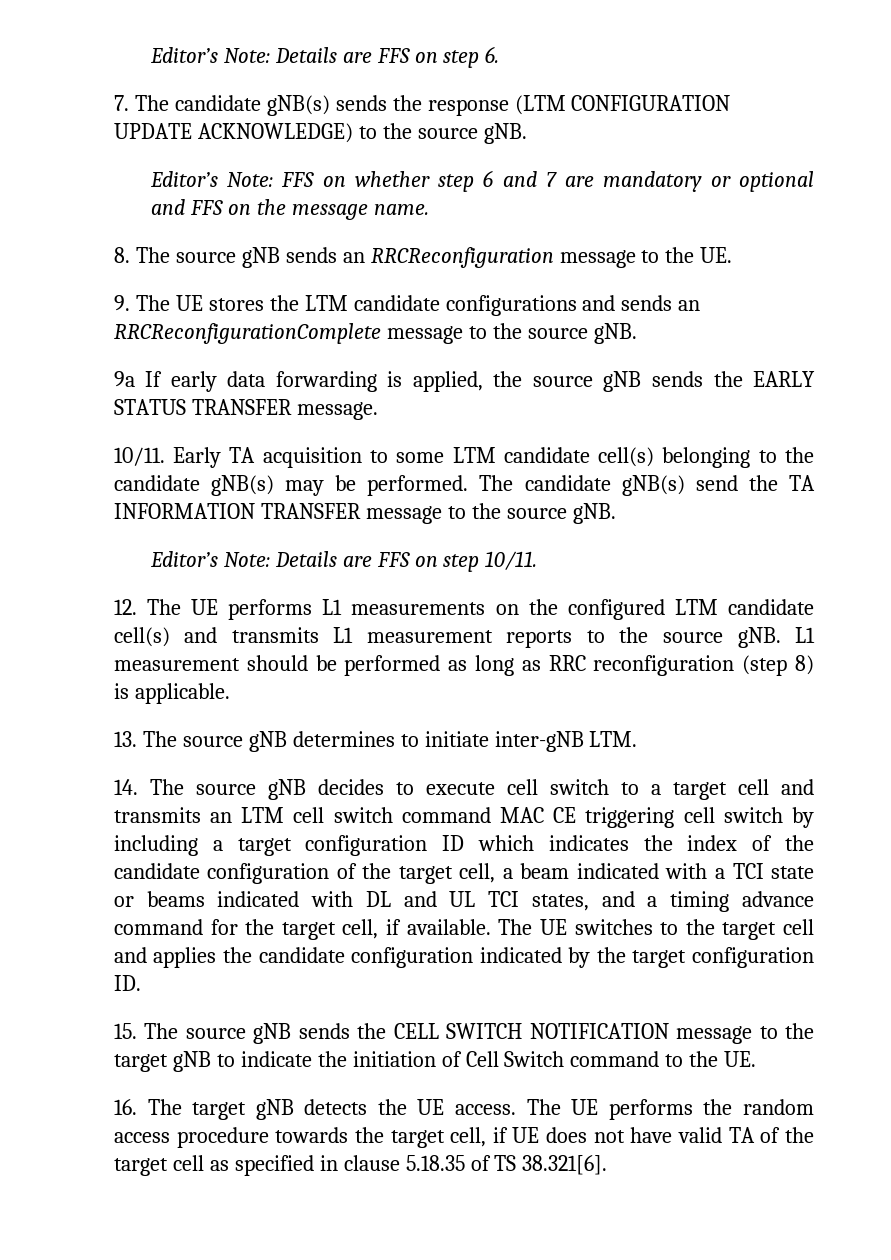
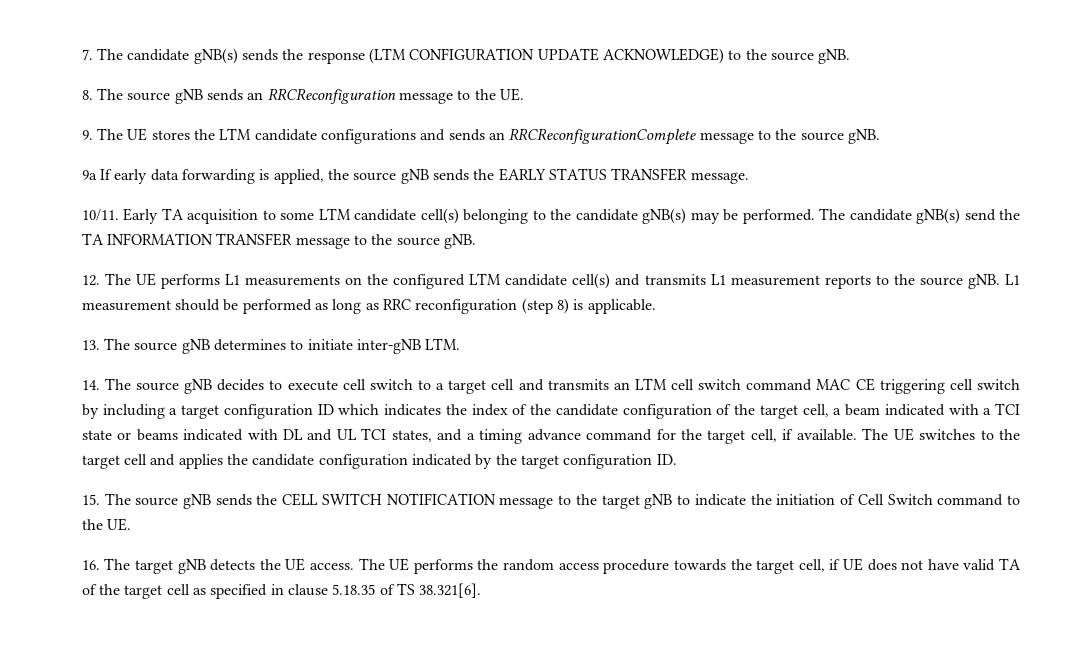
- Editor’s Note: Details are FFS on step 6.
- Editor’s Note: FFS on whether step 6 and 7 are mandatory or optional and FFS on the message name.
- Editor’s Note: Details are FFS on step 10/11.

